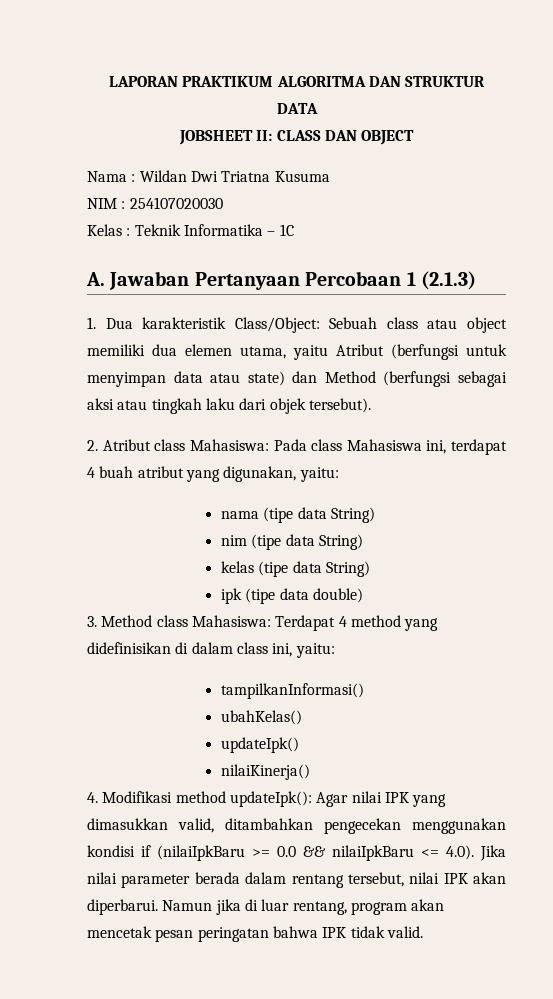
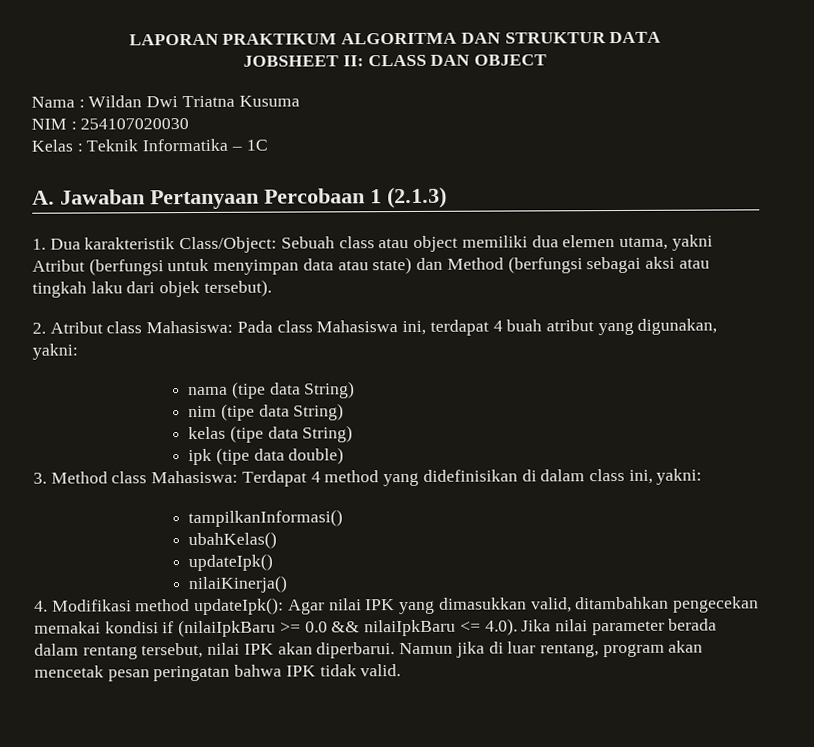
- 1. Dua karakteristik Class/Object: Sebuah class atau object memiliki dua elemen utama, yaitu Atribut (berfungsi untuk menyimpan data atau state) dan Method (berfungsi sebagai aksi atau tingkah laku dari objek tersebut).
+ 1. Dua karakteristik Class/Object: Sebuah class atau object memiliki dua elemen utama, yakni Atribut (berfungsi untuk menyimpan data atau state) dan Method (berfungsi sebagai aksi atau tingkah laku dari objek tersebut).
- 2. Atribut class Mahasiswa: Pada class Mahasiswa ini, terdapat 4 buah atribut yang digunakan, yaitu:
+ 2. Atribut class Mahasiswa: Pada class Mahasiswa ini, terdapat 4 buah atribut yang digunakan, yakni:
- 3. Method class Mahasiswa: Terdapat 4 method yang didefinisikan di dalam class ini, yaitu:
+ 3. Method class Mahasiswa: Terdapat 4 method yang didefinisikan di dalam class ini, yakni:
- 4. Modifikasi method updateIpk(): Agar nilai IPK yang dimasukkan valid, ditambahkan pengecekan menggunakan kondisi if (nilaiIpkBaru >= 0.0 && nilaiIpkBaru <= 4.0). Jika nilai parameter berada dalam rentang tersebut, nilai IPK akan diperbarui.
+ 4. Modifikasi method updateIpk(): Agar nilai IPK yang dimasukkan valid, ditambahkan pengecekan memakai kondisi if (nilaiIpkBaru >= 0.0 && nilaiIpkBaru <= 4.0). Jika nilai parameter berada dalam rentang tersebut, nilai IPK akan diperbarui.

